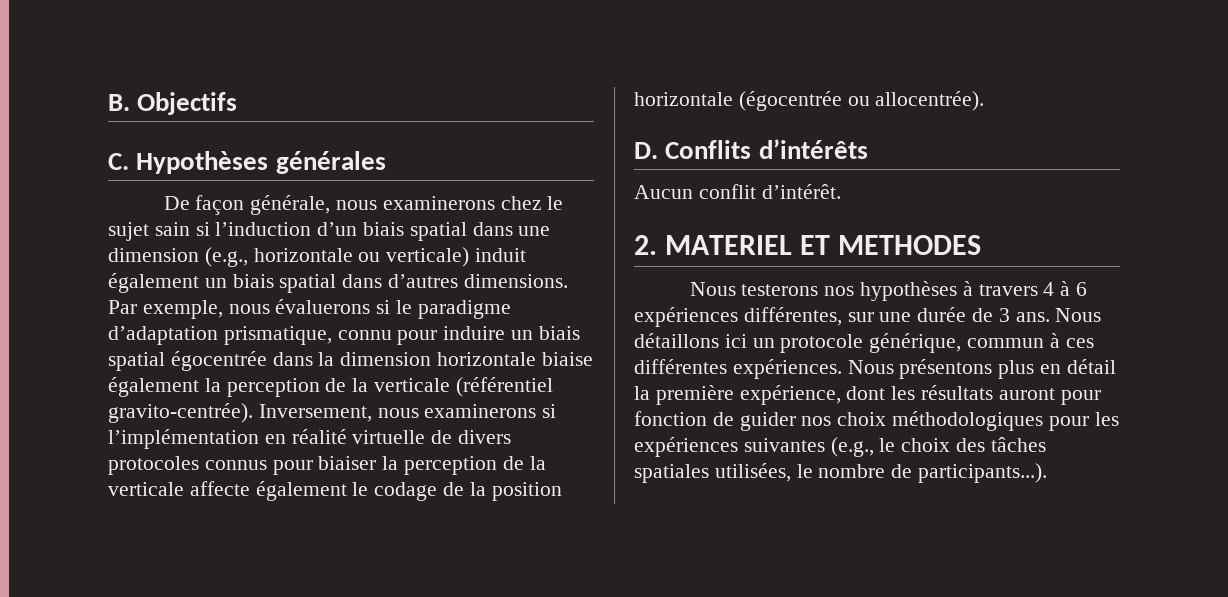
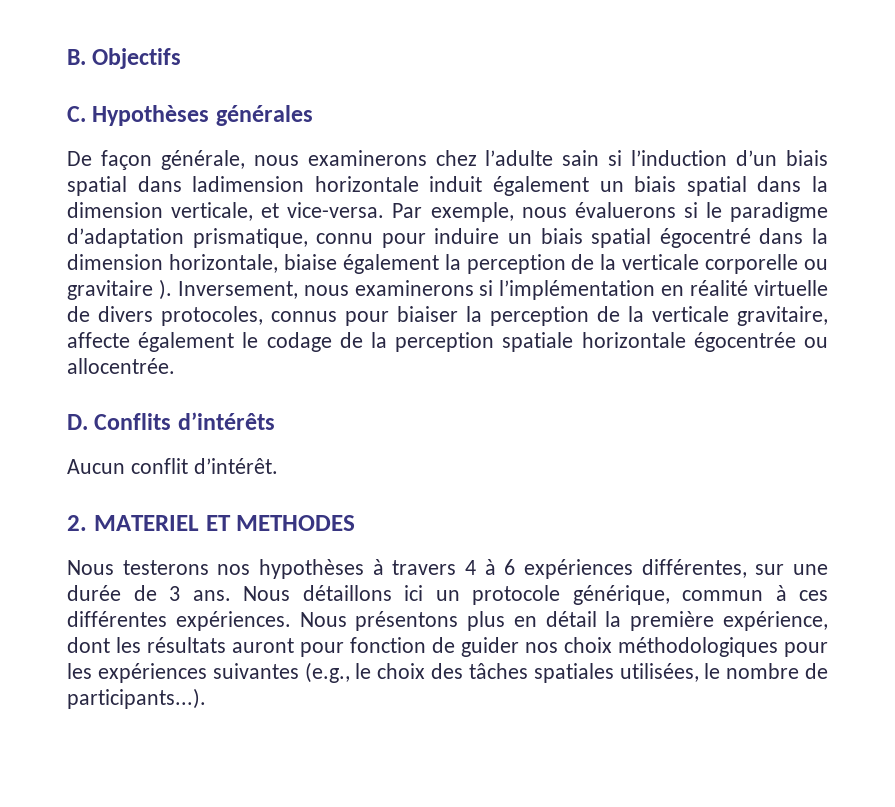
- De façon générale, nous examinerons chez le sujet sain si l’induction d’un biais spatial dans une dimension (e.g., horizontale ou verticale) induit également un biais spatial dans d’autres dimensions.
+ De façon générale, nous examinerons chez l’adulte sain si l’induction d’un biais spatial dans ladimension horizontale induit également un biais spatial dans la dimension verticale, et vice-versa.
- Par exemple, nous évaluerons si le paradigme d’adaptation prismatique, connu pour induire un biais spatial égocentrée dans la dimension horizontale biaise également la perception de la verticale (référentiel gravito-centrée).
+ Par exemple, nous évaluerons si le paradigme d’adaptation prismatique, connu pour induire un biais spatial égocentré dans la dimension horizontale, biaise également la perception de la verticale corporelle ou gravitaire ).
- Inversement, nous examinerons si l’implémentation en réalité virtuelle de divers protocoles connus pour biaiser la perception de la verticale affecte également le codage de la position horizontale (égocentrée ou allocentrée).
+ Inversement, nous examinerons si l’implémentation en réalité virtuelle de divers protocoles, connus pour biaiser la perception de la verticale gravitaire, affecte également le codage de la perception spatiale horizontale égocentrée ou allocentrée.

